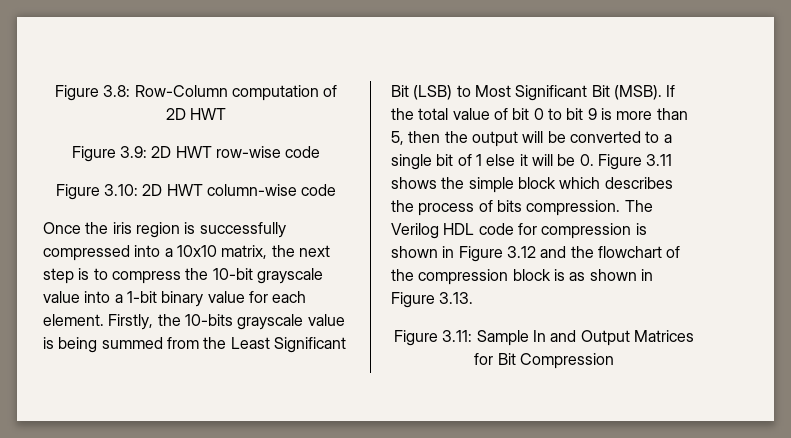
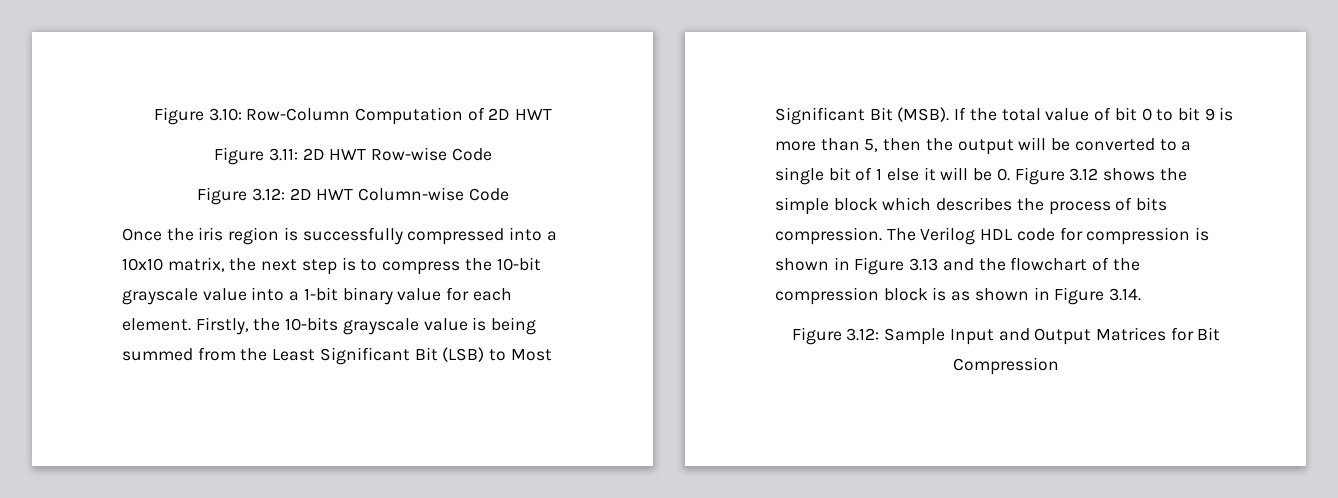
- Figure 3.8: Row-Column computation of 2D HWT
+ Figure 3.10: Row-Column Computation of 2D HWT
- Figure 3.9: 2D HWT row-wise code
- Figure 3.10: 2D HWT column-wise code
+ Figure 3.11: 2D HWT Row-wise Code
+ Figure 3.12: 2D HWT Column-wise Code
- If the total value of bit 0 to bit 9 is more than 5, then the output will be converted to a single bit of 1 else it will be 0. Figure 3.11 shows the simple block which describes the process of bits compression.
+ If the total value of bit 0 to bit 9 is more than 5, then the output will be converted to a single bit of 1 else it will be 0. Figure 3.12 shows the simple block which describes the process of bits compression.
- The Verilog HDL code for compression is shown in Figure 3.12 and the flowchart of the compression block is as shown in Figure 3.13.
- Figure 3.11: Sample In and Output Matrices for Bit Compression
+ The Verilog HDL code for compression is shown in Figure 3.13 and the flowchart of the compression block is as shown in Figure 3.14.
+ Figure 3.12: Sample Input and Output Matrices for Bit Compression

